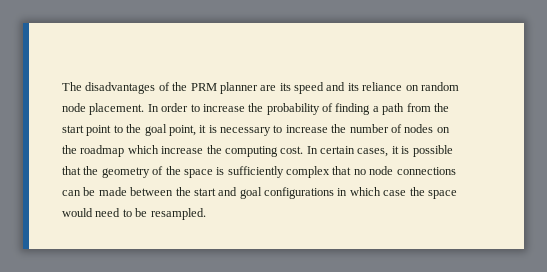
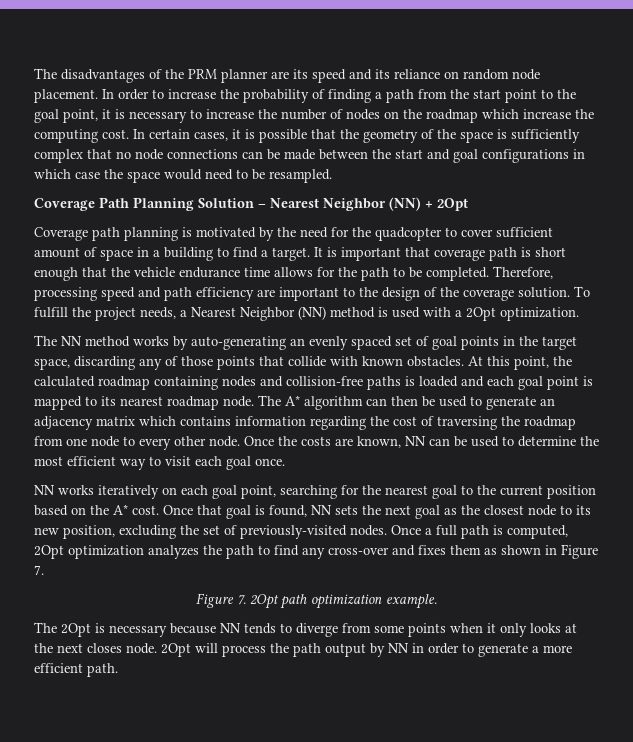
+ Coverage Path Planning Solution – Nearest Neighbor (NN) + 2Opt
+ Coverage path planning is motivated by the need for the quadcopter to cover sufficient amount of space in a building to find a target. It is important that coverage path is short enough that the vehicle endurance time allows for the path to be completed. Therefore, processing speed and path efficiency are important to the design of the coverage solution. To fulfill the project needs, a Nearest Neighbor (NN) method is used with a 2Opt optimization.
+ The NN method works by auto-generating an evenly spaced set of goal points in the target space, discarding any of those points that collide with known obstacles. At this point, the calculated roadmap containing nodes and collision-free paths is loaded and each goal point is mapped to its nearest roadmap node. The A* algorithm can then be used to generate an adjacency matrix which contains information regarding the cost of traversing the roadmap from one node to every other node. Once the costs are known, NN can be used to determine the most efficient way to visit each goal once.
+ NN works iteratively on each goal point, searching for the nearest goal to the current position based on the A* cost. Once that goal is found, NN sets the next goal as the closest node to its new position, excluding the set of previously-visited nodes. Once a full path is computed, 2Opt optimization analyzes the path to find any cross-over and fixes them as shown in Figure 7.
+ Figure 7. 2Opt path optimization example.
+ The 2Opt is necessary because NN tends to diverge from some points when it only looks at the next closes node. 2Opt will process the path output by NN in order to generate a more efficient path.

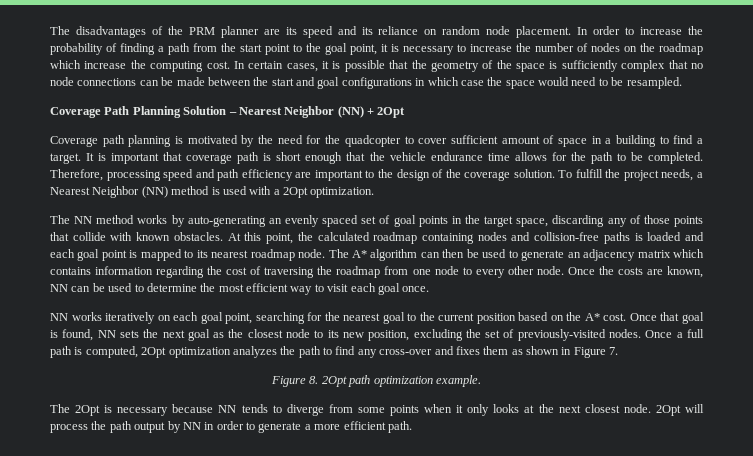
- Figure 7. 2Opt path optimization example.
+ Figure 8. 2Opt path optimization example.
- The 2Opt is necessary because NN tends to diverge from some points when it only looks at the next closes node.
+ The 2Opt is necessary because NN tends to diverge from some points when it only looks at the next closest node.

